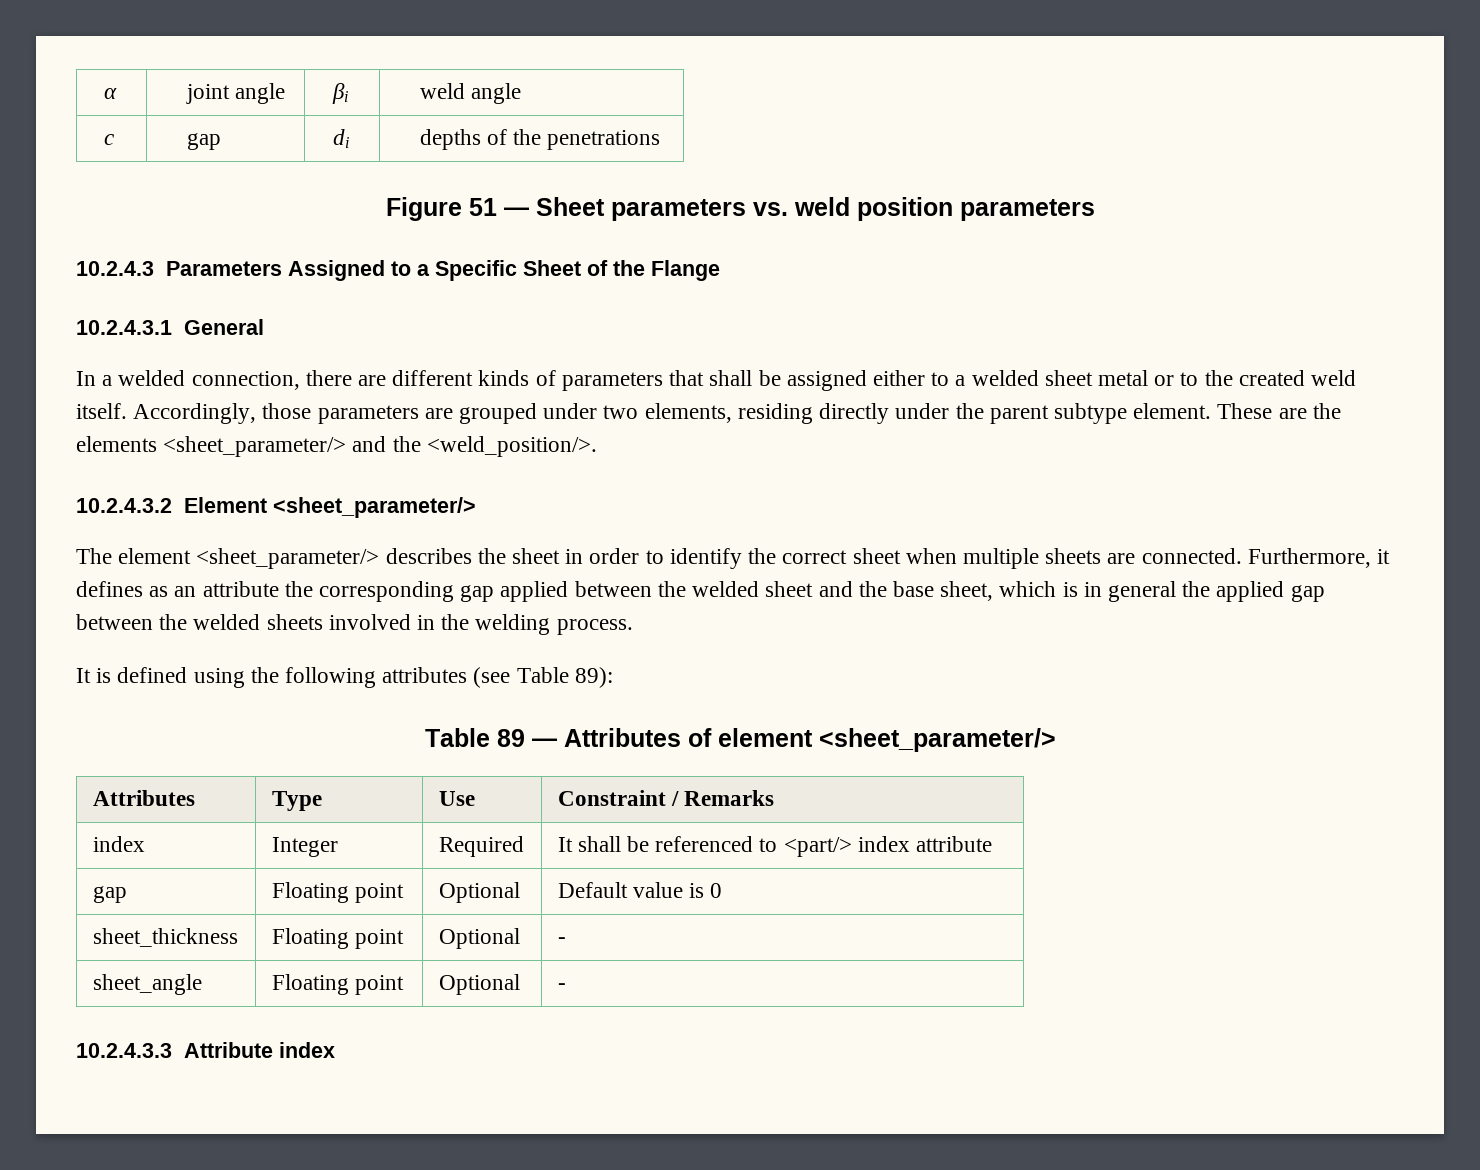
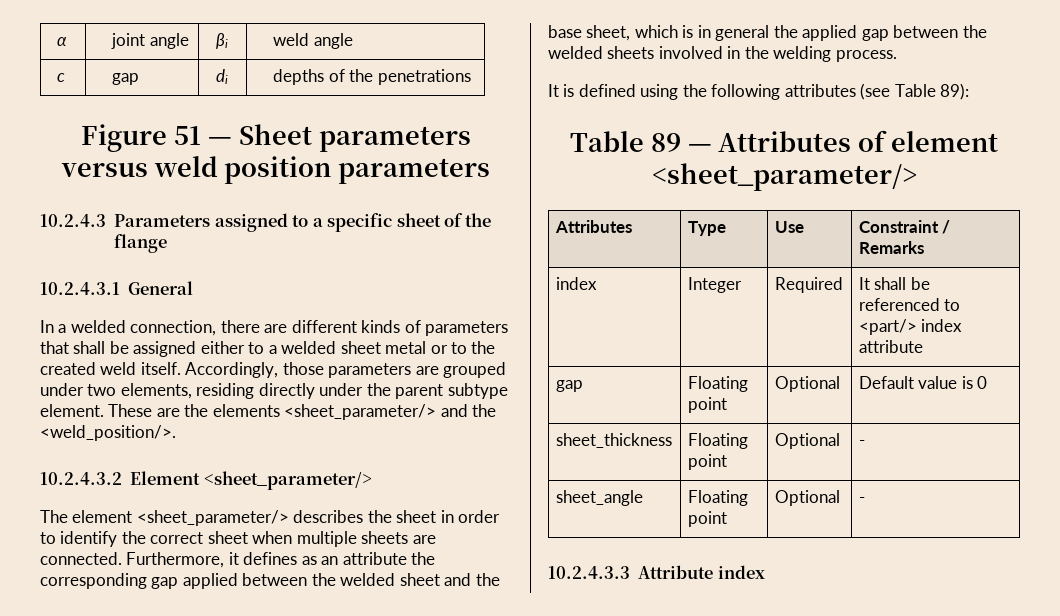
- Figure 51 — Sheet parameters vs. weld position parameters
+ Figure 51 — Sheet parameters versus weld position parameters
- 10.2.4.3 Parameters Assigned to a Specific Sheet of the Flange
+ 10.2.4.3 Parameters assigned to a specific sheet of the flange

